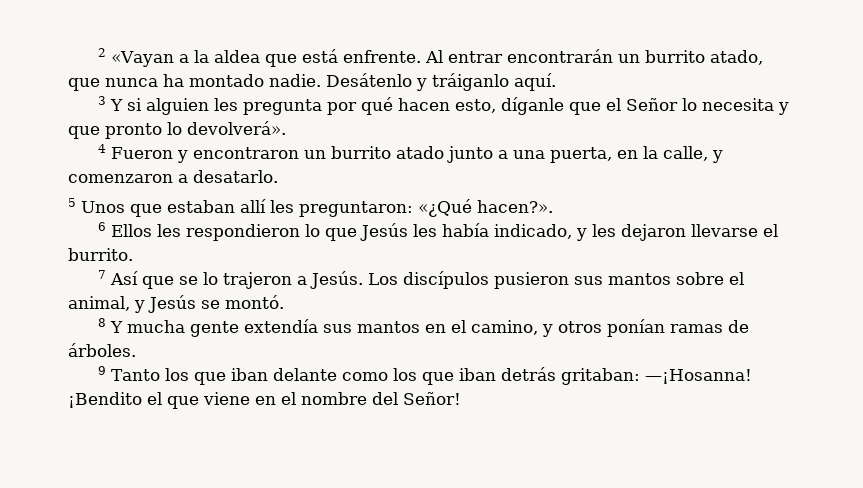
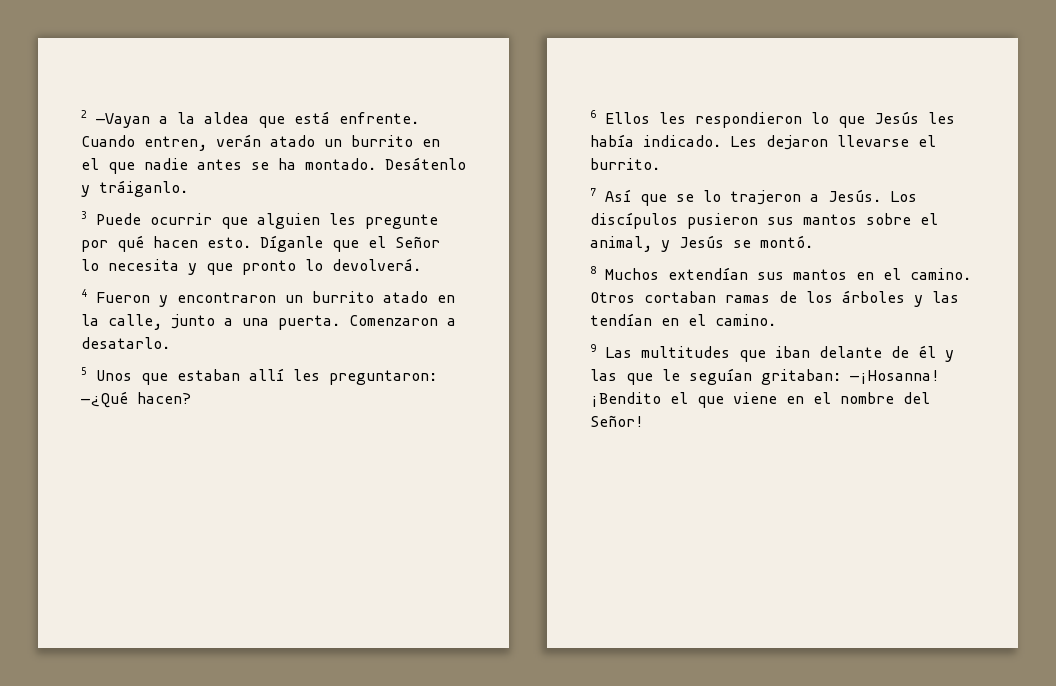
- 2 «Vayan a la aldea que está enfrente.
+ 2 —Vayan a la aldea que está enfrente.
- Al entrar encontrarán un burrito atado, que nunca ha montado nadie. Desátenlo y tráiganlo aquí.
- 3 Y si alguien les pregunta por qué hacen esto, díganle que el Señor lo necesita y que pronto lo devolverá».
+ Cuando entren, verán atado un burrito en el que nadie antes se ha montado. Desátenlo y tráiganlo.
+ 3 Puede ocurrir que alguien les pregunte por qué hacen esto. Díganle que el Señor lo necesita y que pronto lo devolverá.
- 4 Fueron y encontraron un burrito atado junto a una puerta, en la calle, y comenzaron a desatarlo.
+ 4 Fueron y encontraron un burrito atado en la calle, junto a una puerta. Comenzaron a desatarlo.
- 5 Unos que estaban allí les preguntaron: «¿Qué hacen?».
+ 5 Unos que estaban allí les preguntaron: —¿Qué hacen?
- 6 Ellos les respondieron lo que Jesús les había indicado, y les dejaron llevarse el burrito.
+ 6 Ellos les respondieron lo que Jesús les había indicado. Les dejaron llevarse el burrito.
- 8 Y mucha gente extendía sus mantos en el camino, y otros ponían ramas de árboles.
+ 8 Muchos extendían sus mantos en el camino. Otros cortaban ramas de los árboles y las tendían en el camino.
- 9 Tanto los que iban delante como los que iban detrás gritaban: —¡Hosanna!
+ 9 Las multitudes que iban delante de él y las que le seguían gritaban: —¡Hosanna!

